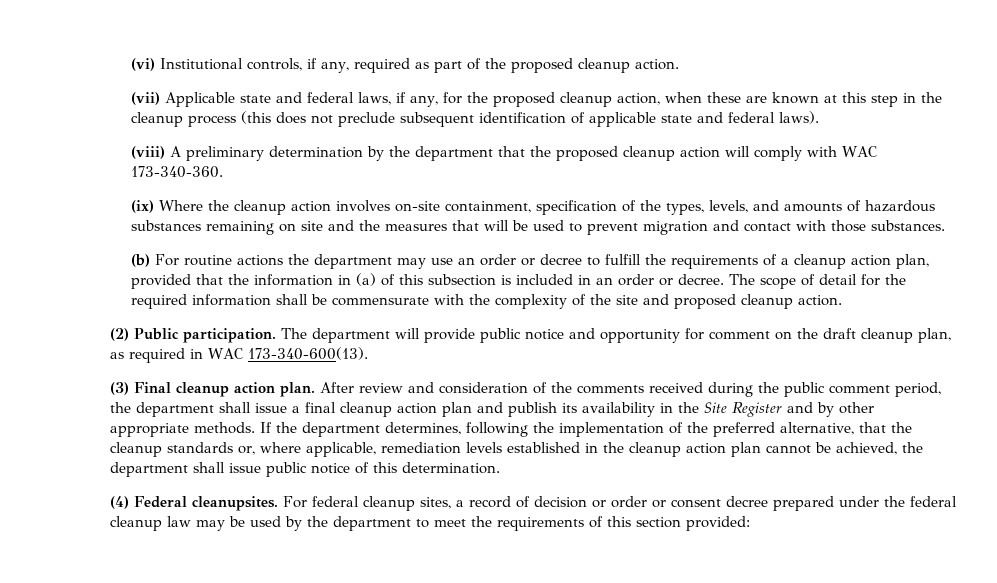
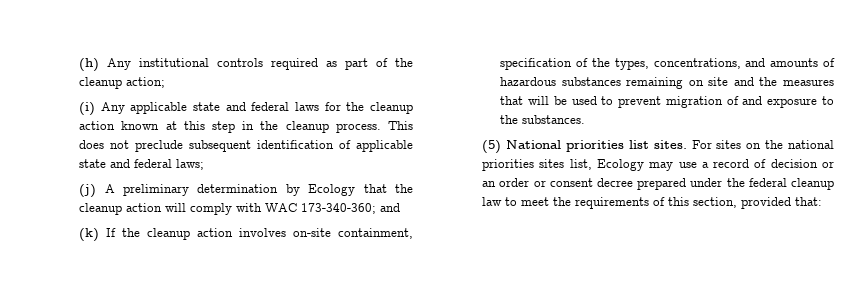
- (vi) Institutional controls, if any, required as part of the proposed cleanup action.
- (vii) Applicable state and federal laws, if any, for the proposed cleanup action, when these are known at this step in the cleanup process (this does not preclude subsequent identification of applicable state and federal laws).
- (viii) A preliminary determination by the department that the proposed cleanup action will comply with WAC 173-340-360.
- (ix) Where the cleanup action involves on-site containment, specification of the types, levels, and amounts of hazardous substances remaining on site and the measures that will be used to prevent migration and contact with those substances.
- (b) For routine actions the department may use an order or decree to fulfill the requirements of a cleanup action plan, provided that the information in (a) of this subsection is included in an order or decree. The scope of detail for the required information shall be commensurate with the complexity of the site and proposed cleanup action.
- (2) Public participation. The department will provide public notice and opportunity for comment on the draft cleanup plan, as required in WAC 173-340-600(13).
- (3) Final cleanup action plan. After review and consideration of the comments received during the public comment period, the department shall issue a final cleanup action plan and publish its availability in the Site Register and by other appropriate methods. If the department determines, following the implementation of the preferred alternative, that the cleanup standards or, where applicable, remediation levels established in the cleanup action plan cannot be achieved, the department shall issue public notice of this determination.
- (4) Federal cleanupsites. For federal cleanup sites, a record of decision or order or consent decree prepared under the federal cleanup law may be used by the department to meet the requirements of this section provided:
+ (h) Any institutional controls required as part of the cleanup action;
+ (i) Any applicable state and federal laws for the cleanup action known at this step in the cleanup process. This does not preclude subsequent identification of applicable state and federal laws;
+ (j) A preliminary determination by Ecology that the cleanup action will comply with WAC 173-340-360; and
+ (k) If the cleanup action involves on-site containment, specification of the types, concentrations, and amounts of hazardous substances remaining on site and the measures that will be used to prevent migration of and exposure to the substances.
+ (5) National priorities list sites. For sites on the national priorities sites list, Ecology may use a record of decision or an order or consent decree prepared under the federal cleanup law to meet the requirements of this section, provided that:

